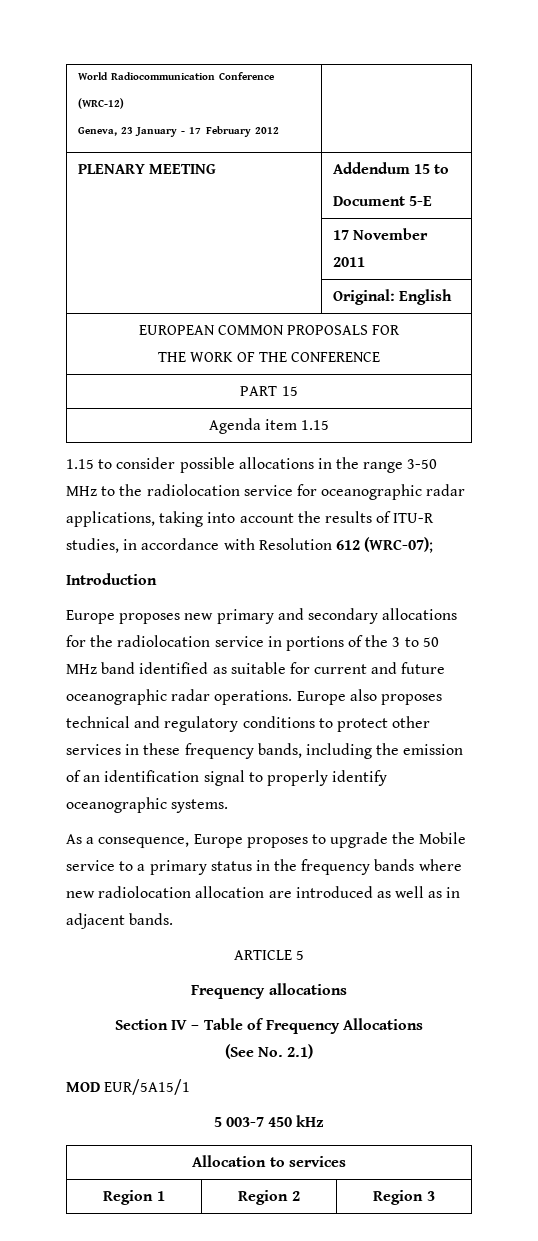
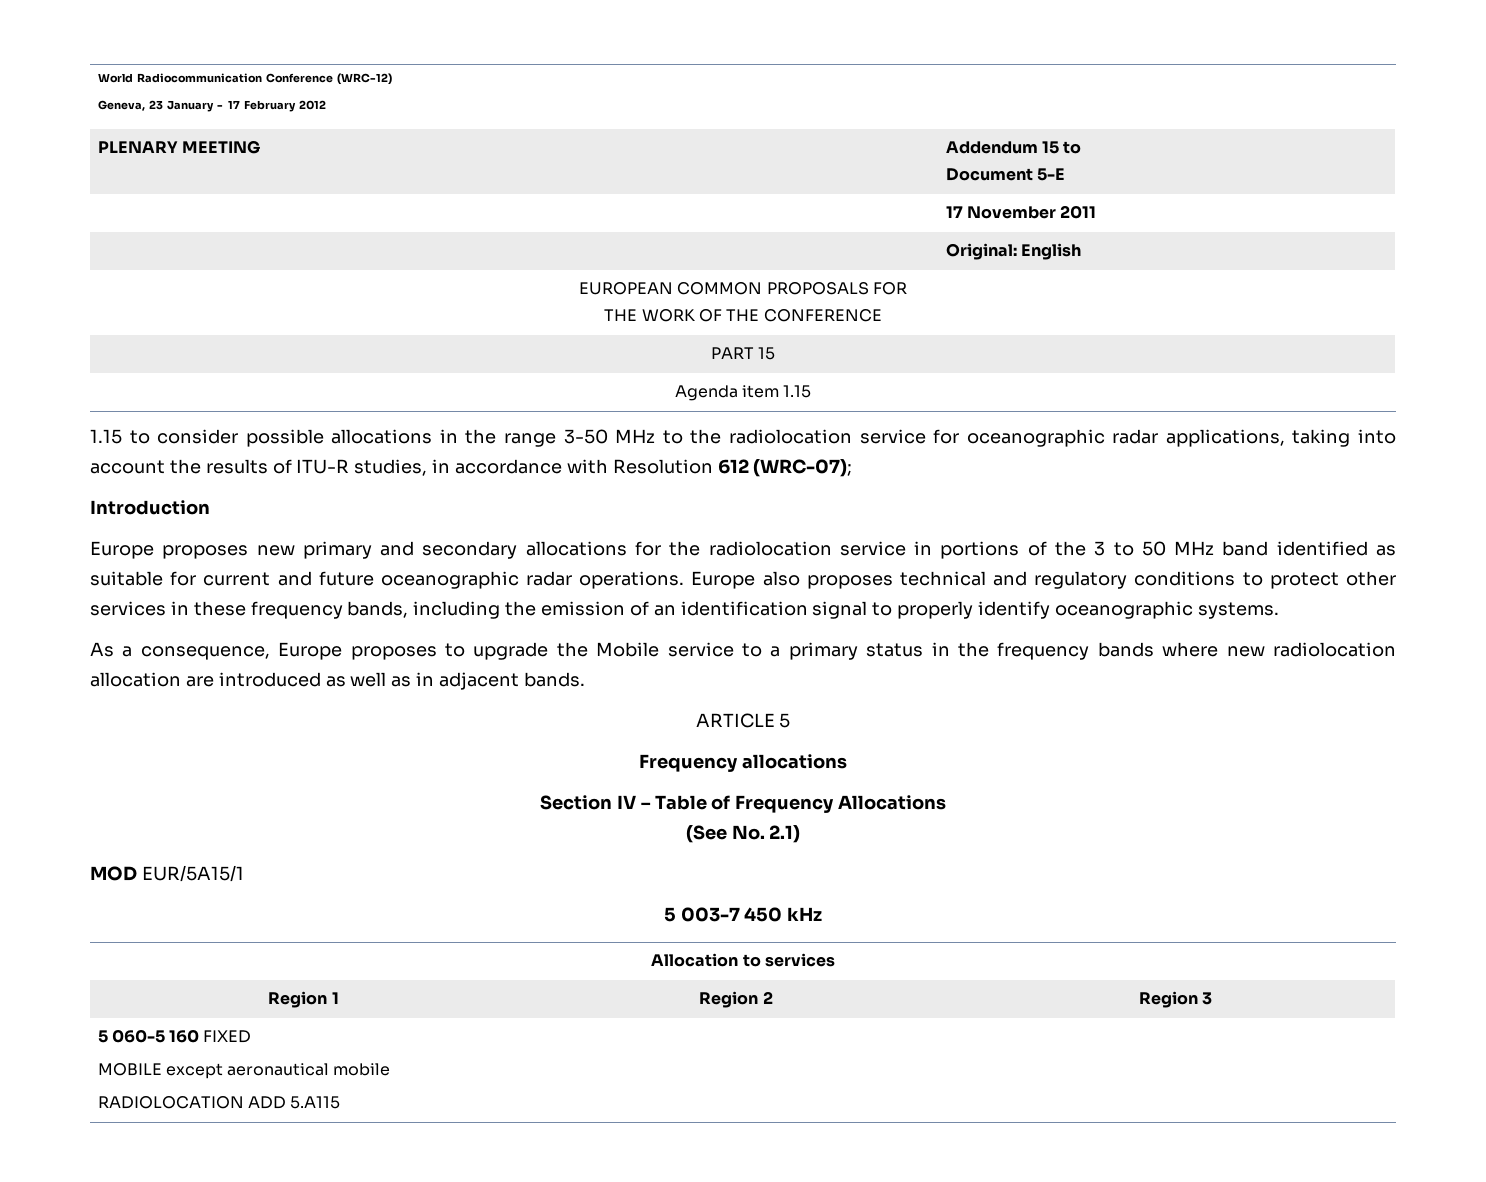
+ 5 060-5 160 FIXED
+ MOBILE except aeronautical mobile
+ RADIOLOCATION ADD 5.A115

